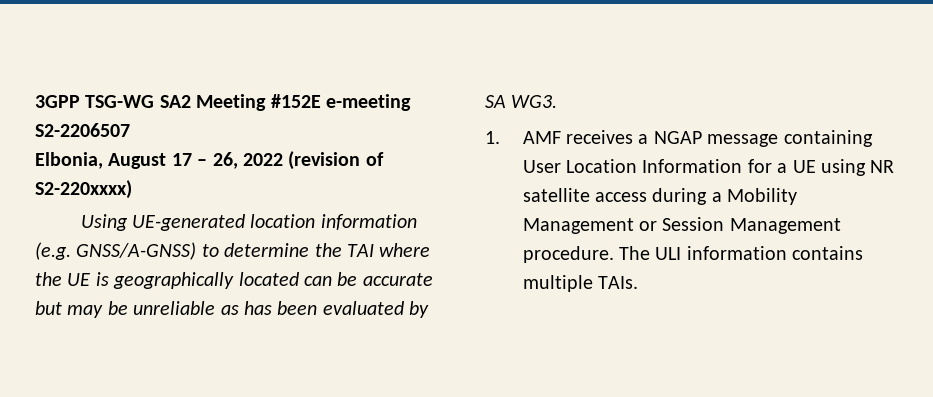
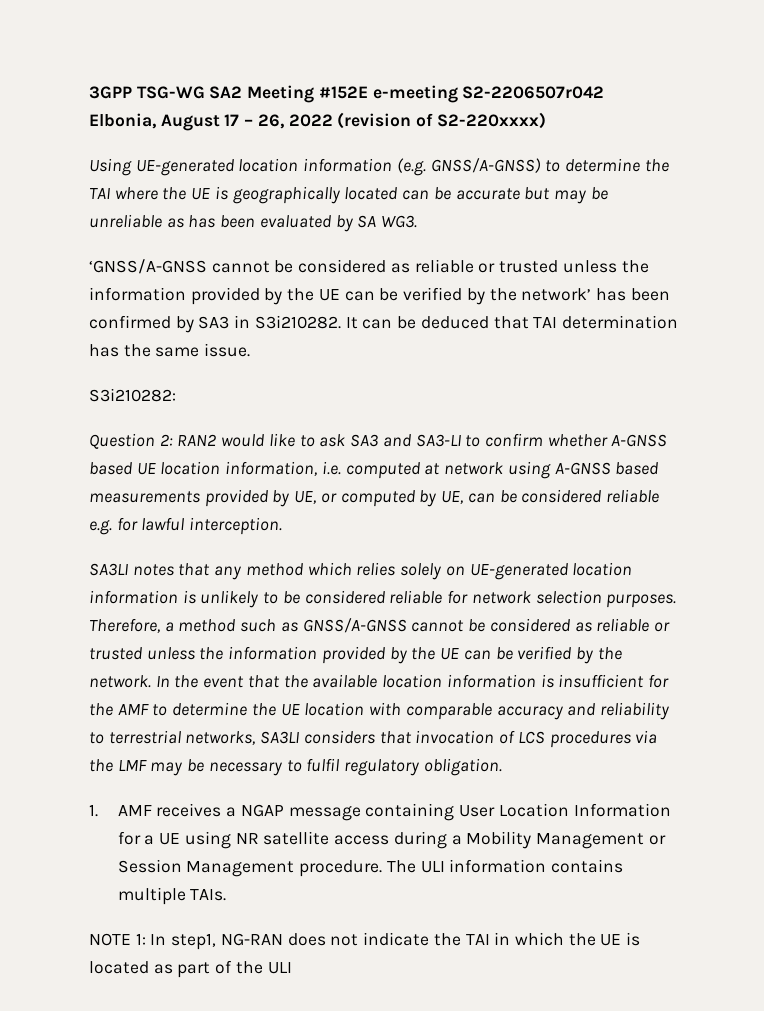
- 3GPP TSG-WG SA2 Meeting #152E e-meeting S2-2206507
+ 3GPP TSG-WG SA2 Meeting #152E e-meeting S2-2206507r042
+ ‘GNSS/A-GNSS cannot be considered as reliable or trusted unless the information provided by the UE can be verified by the network’ has been confirmed by SA3 in S3i210282. It can be deduced that TAI determination has the same issue.
+ S3i210282:
+ Question 2: RAN2 would like to ask SA3 and SA3-LI to confirm whether A-GNSS based UE location information, i.e. computed at network using A-GNSS based measurements provided by UE, or computed by UE, can be considered reliable e.g. for lawful interception.
+ SA3LI notes that any method which relies solely on UE-generated location information is unlikely to be considered reliable for network selection purposes. Therefore, a method such as GNSS/A-GNSS cannot be considered as reliable or trusted unless the information provided by the UE can be verified by the network. In the event that the available location information is insufficient for the AMF to determine the UE location with comparable accuracy and reliability to terrestrial networks, SA3LI considers that invocation of LCS procedures via the LMF may be necessary to fulfil regulatory obligation.
+ NOTE 1: In step1, NG-RAN does not indicate the TAI in which the UE is located as part of the ULI

